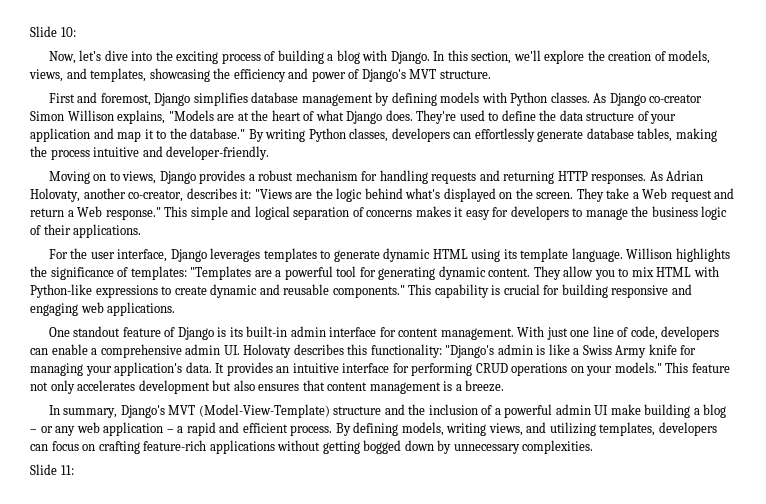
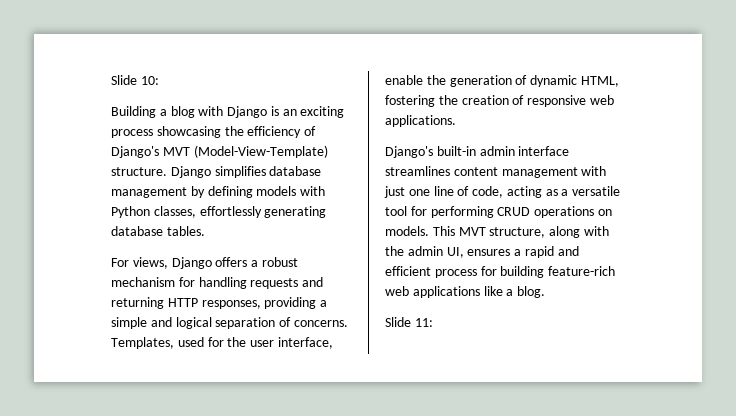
- Now, let's dive into the exciting process of building a blog with Django. In this section, we'll explore the creation of models, views, and templates, showcasing the efficiency and power of Django's MVT structure.
- First and foremost, Django simplifies database management by defining models with Python classes. As Django co-creator Simon Willison explains, "Models are at the heart of what Django does. They're used to define the data structure of your application and map it to the database." By writing Python classes, developers can effortlessly generate database tables, making the process intuitive and developer-friendly.
- Moving on to views, Django provides a robust mechanism for handling requests and returning HTTP responses. As Adrian Holovaty, another co-creator, describes it: "Views are the logic behind what's displayed on the screen. They take a Web request and return a Web response." This simple and logical separation of concerns makes it easy for developers to manage the business logic of their applications.
- For the user interface, Django leverages templates to generate dynamic HTML using its template language. Willison highlights the significance of templates: "Templates are a powerful tool for generating dynamic content. They allow you to mix HTML with Python-like expressions to create dynamic and reusable components." This capability is crucial for building responsive and engaging web applications.
- One standout feature of Django is its built-in admin interface for content management. With just one line of code, developers can enable a comprehensive admin UI. Holovaty describes this functionality: "Django's admin is like a Swiss Army knife for managing your application's data. It provides an intuitive interface for performing CRUD operations on your models." This feature not only accelerates development but also ensures that content management is a breeze.
- In summary, Django's MVT (Model-View-Template) structure and the inclusion of a powerful admin UI make building a blog – or any web application – a rapid and efficient process. By defining models, writing views, and utilizing templates, developers can focus on crafting feature-rich applications without getting bogged down by unnecessary complexities.
+ Building a blog with Django is an exciting process showcasing the efficiency of Django's MVT (Model-View-Template) structure. Django simplifies database management by defining models with Python classes, effortlessly generating database tables.
+ For views, Django offers a robust mechanism for handling requests and returning HTTP responses, providing a simple and logical separation of concerns. Templates, used for the user interface, enable the generation of dynamic HTML, fostering the creation of responsive web applications.
+ Django's built-in admin interface streamlines content management with just one line of code, acting as a versatile tool for performing CRUD operations on models. This MVT structure, along with the admin UI, ensures a rapid and efficient process for building feature-rich web applications like a blog.

